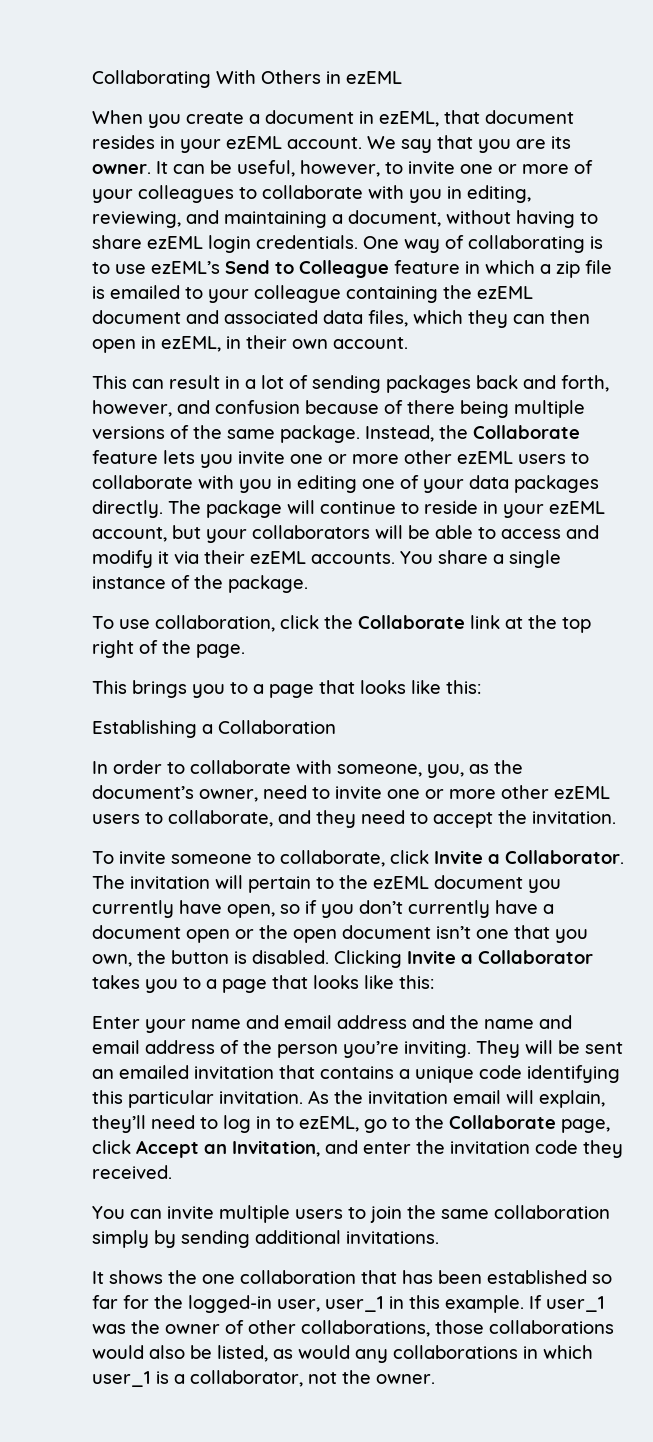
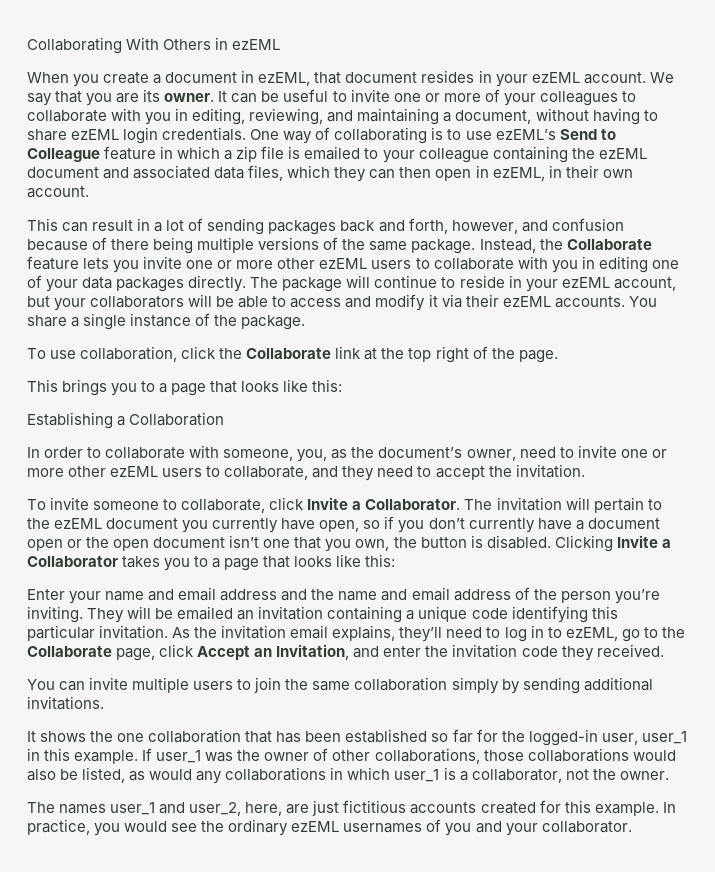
- It can be useful, however, to invite one or more of your colleagues to collaborate with you in editing, reviewing, and maintaining a document, without having to share ezEML login credentials.
+ It can be useful to invite one or more of your colleagues to collaborate with you in editing, reviewing, and maintaining a document, without having to share ezEML login credentials.
- They will be sent an emailed invitation that contains a unique code identifying this particular invitation.
+ They will be emailed an invitation containing a unique code identifying this particular invitation.
- As the invitation email will explain, they’ll need to log in to ezEML, go to the Collaborate page, click Accept an Invitation, and enter the invitation code they received.
+ As the invitation email explains, they’ll need to log in to ezEML, go to the Collaborate page, click Accept an Invitation, and enter the invitation code they received.
+ The names user_1 and user_2, here, are just fictitious accounts created for this example. In practice, you would see the ordinary ezEML usernames of you and your collaborator.

